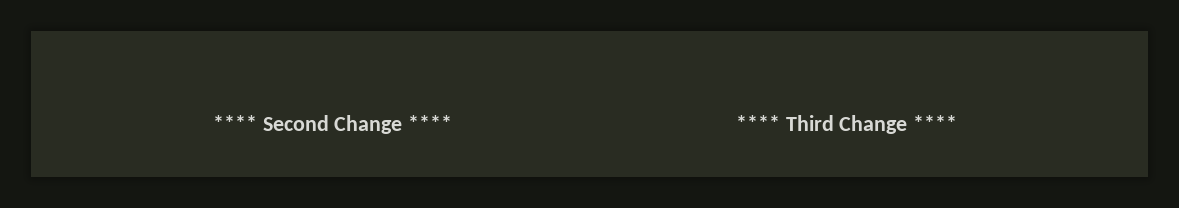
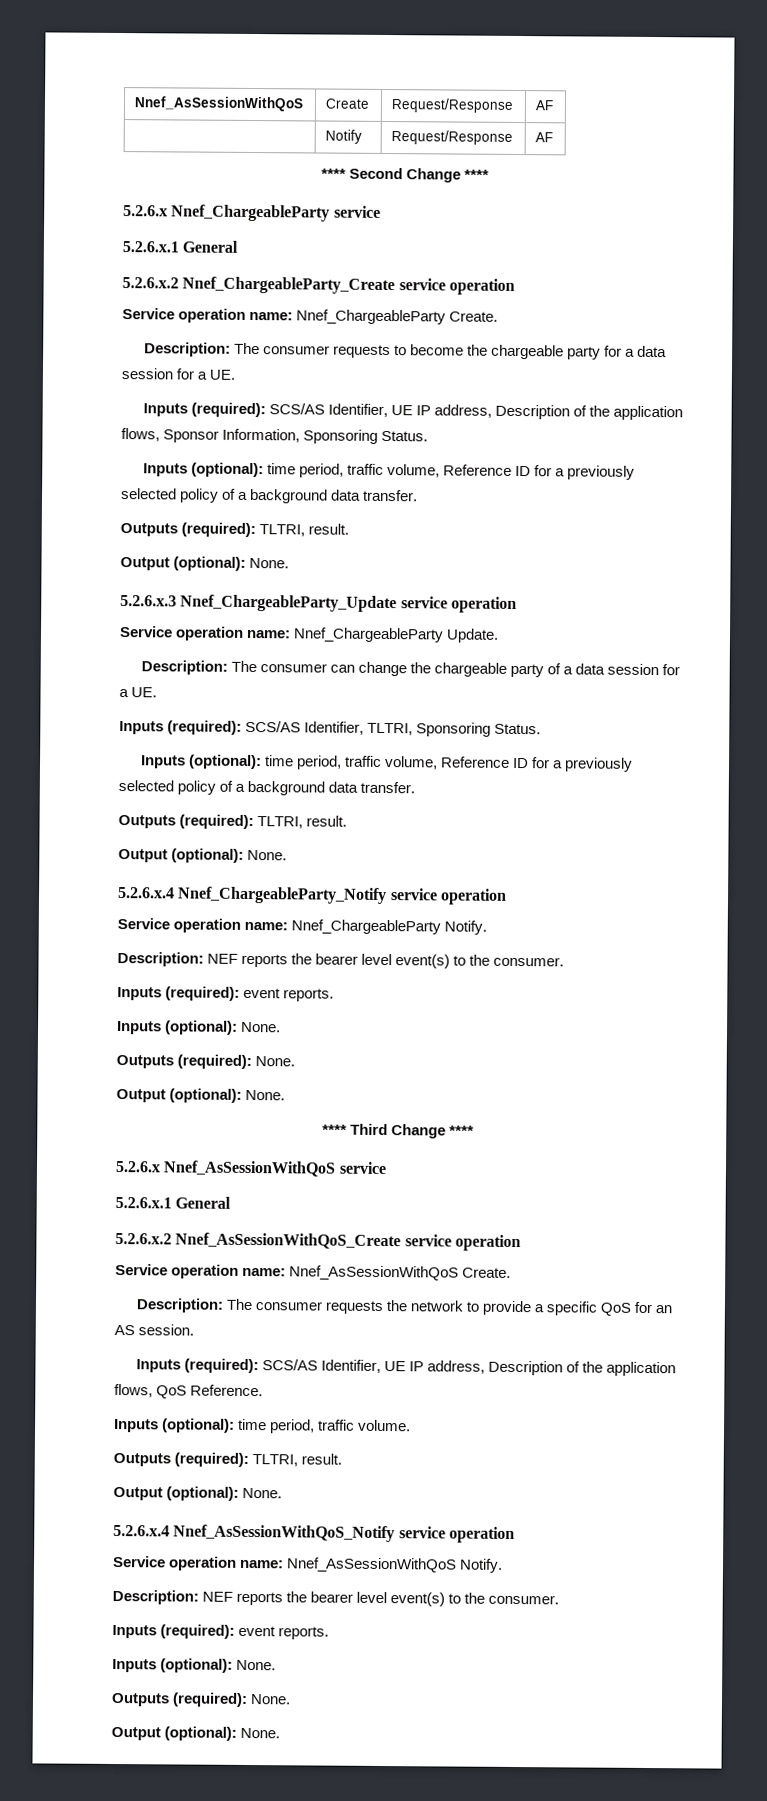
+ Nnef_AsSessionWithQoS | Create | Request/Response | AF
+ | Notify | Request/Response | AF
  **** Second Change ****
+ 5.2.6.x Nnef_ChargeableParty service
+ 5.2.6.x.1 General
+ 5.2.6.x.2 Nnef_ChargeableParty_Create service operation
+ Service operation name: Nnef_ChargeableParty Create.
+ Description: The consumer requests to become the chargeable party for a data session for a UE.
+ Inputs (required): SCS/AS Identifier, UE IP address, Description of the application flows, Sponsor Information, Sponsoring Status.
+ Inputs (optional): time period, traffic volume, Reference ID for a previously selected policy of a background data transfer.
+ Outputs (required): TLTRI, result.
+ Output (optional): None.
+ 5.2.6.x.3 Nnef_ChargeableParty_Update service operation
+ Service operation name: Nnef_ChargeableParty Update.
+ Description: The consumer can change the chargeable party of a data session for a UE.
+ Inputs (required): SCS/AS Identifier, TLTRI, Sponsoring Status.
+ Inputs (optional): time period, traffic volume, Reference ID for a previously selected policy of a background data transfer.
+ Outputs (required): TLTRI, result.
+ Output (optional): None.
+ 5.2.6.x.4 Nnef_ChargeableParty_Notify service operation
+ Service operation name: Nnef_ChargeableParty Notify.
+ Description: NEF reports the bearer level event(s) to the consumer.
+ Inputs (required): event reports.
+ Inputs (optional): None.
+ Outputs (required): None.
+ Output (optional): None.
  **** Third Change ****
+ 5.2.6.x Nnef_AsSessionWithQoS service
+ 5.2.6.x.1 General
+ 5.2.6.x.2 Nnef_AsSessionWithQoS_Create service operation
+ Service operation name: Nnef_AsSessionWithQoS Create.
+ Description: The consumer requests the network to provide a specific QoS for an AS session.
+ Inputs (required): SCS/AS Identifier, UE IP address, Description of the application flows, QoS Reference.
+ Inputs (optional): time period, traffic volume.
+ Outputs (required): TLTRI, result.
+ Output (optional): None.
+ 5.2.6.x.4 Nnef_AsSessionWithQoS_Notify service operation
+ Service operation name: Nnef_AsSessionWithQoS Notify.
+ Description: NEF reports the bearer level event(s) to the consumer.
+ Inputs (required): event reports.
+ Inputs (optional): None.
+ Outputs (required): None.
+ Output (optional): None.

